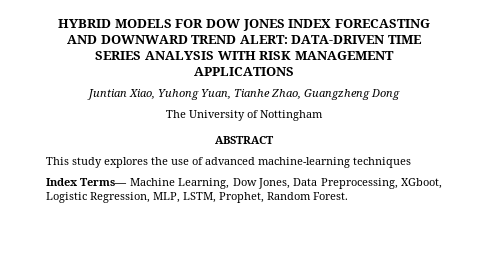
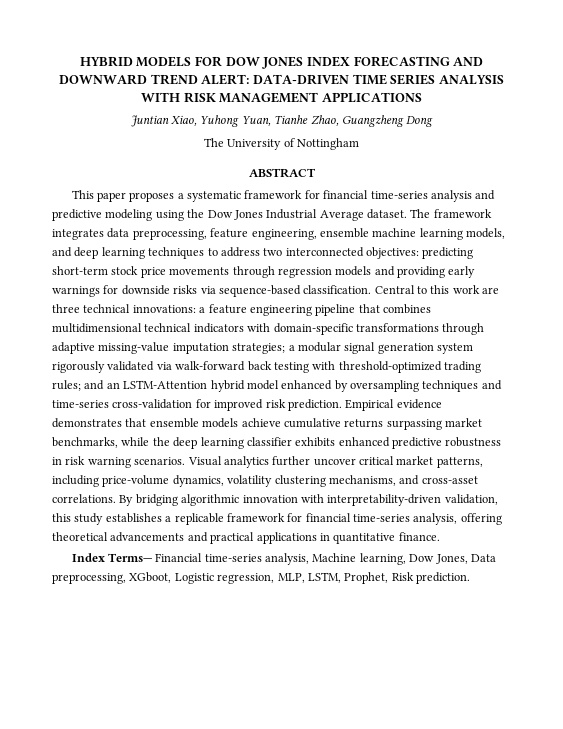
- This study explores the use of advanced machine-learning techniques
- Index Terms— Machine Learning, Dow Jones, Data Preprocessing, XGboot, Logistic Regression, MLP, LSTM, Prophet, Random Forest.
+ This paper proposes a systematic framework for financial time-series analysis and predictive modeling using the Dow Jones Industrial Average dataset. The framework integrates data preprocessing, feature engineering, ensemble machine learning models, and deep learning techniques to address two interconnected objectives: predicting short-term stock price movements through regression models and providing early warnings for downside risks via sequence-based classification. Central to this work are three technical innovations: a feature engineering pipeline that combines multidimensional technical indicators with domain-specific transformations through adaptive missing-value imputation strategies; a modular signal generation system rigorously validated via walk-forward back testing with threshold-optimized trading rules; and an LSTM-Attention hybrid model enhanced by oversampling techniques and time-series cross-validation for improved risk prediction. Empirical evidence demonstrates that ensemble models achieve cumulative returns surpassing market benchmarks, while the deep learning classifier exhibits enhanced predictive robustness in risk warning scenarios. Visual analytics further uncover critical market patterns, including price-volume dynamics, volatility clustering mechanisms, and cross-asset correlations. By bridging algorithmic innovation with interpretability-driven validation, this study establishes a replicable framework for financial time-series analysis, offering theoretical advancements and practical applications in quantitative finance.
+ Index Terms— Financial time-series analysis, Machine learning, Dow Jones, Data preprocessing, XGboot, Logistic regression, MLP, LSTM, Prophet, Risk prediction.

